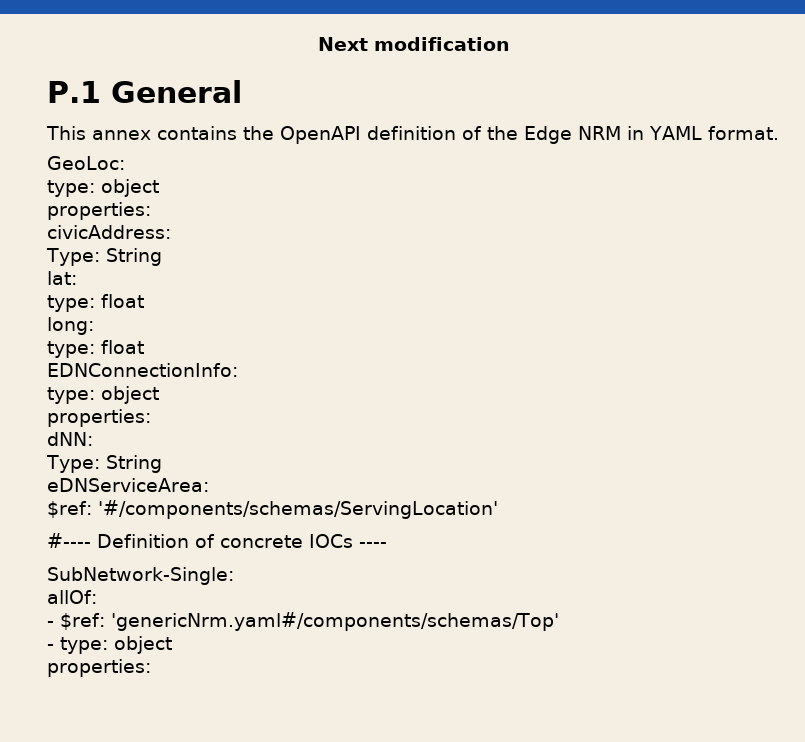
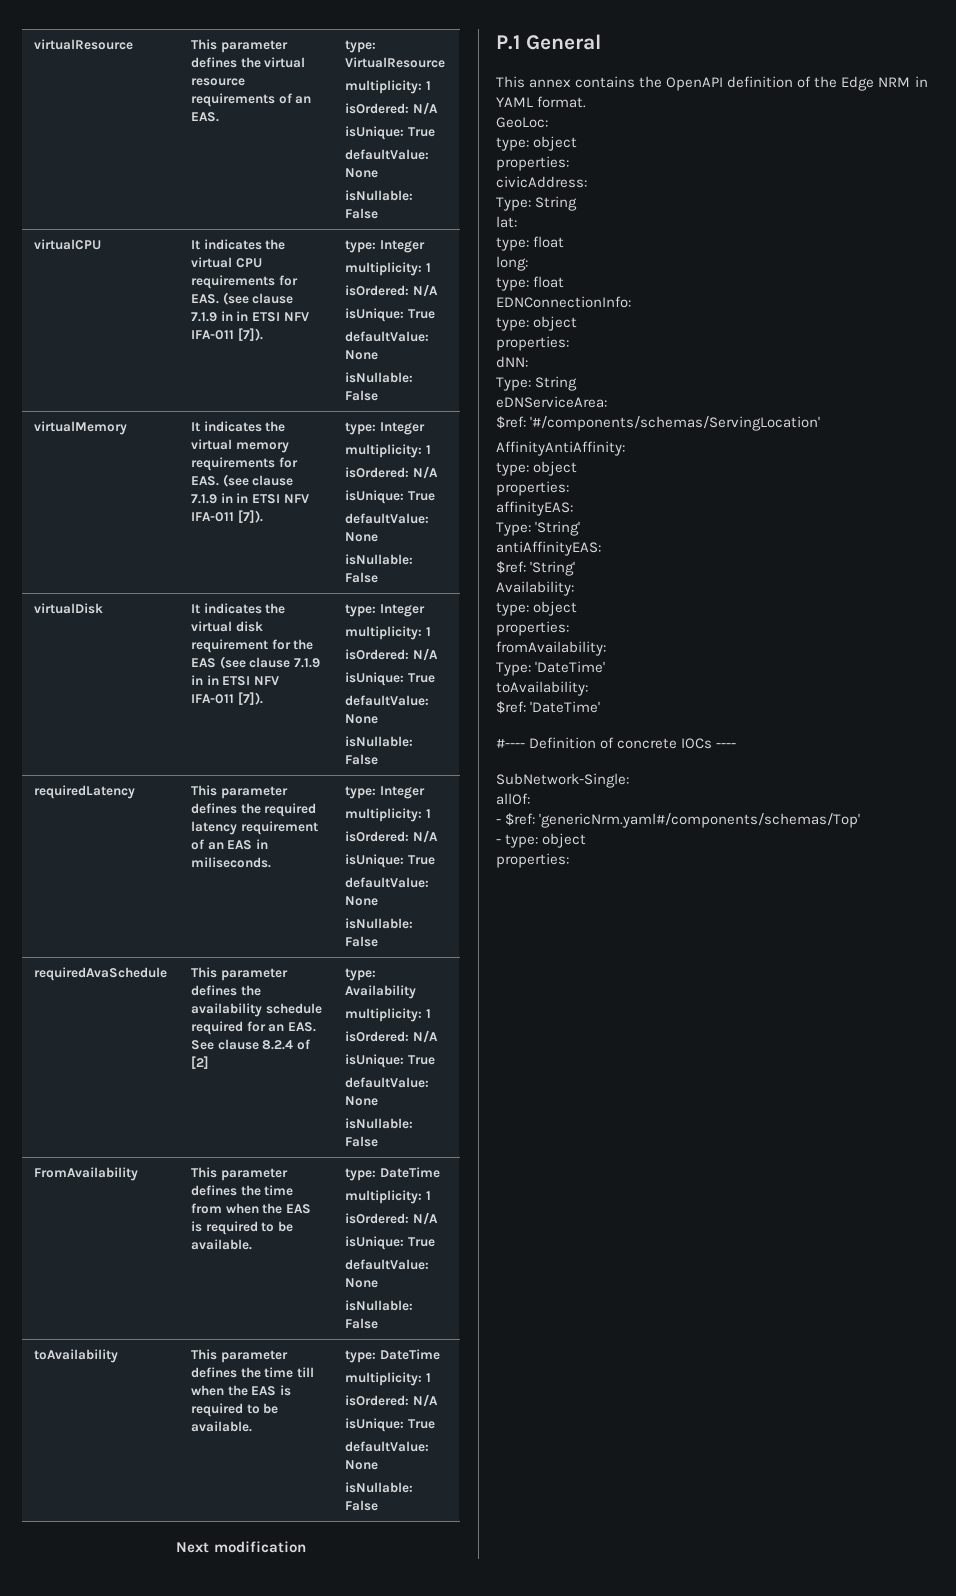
+ virtualResource | This parameter defines the virtual resource requirements of an EAS. | type: VirtualResource
+ multiplicity: 1
+ isOrdered: N/A
+ isUnique: True
+ defaultValue: None
+ isNullable: False
+ virtualCPU | It indicates the virtual CPU requirements for EAS. (see clause 7.1.9 in in ETSI NFV IFA-011 [7]). | type: Integer
+ multiplicity: 1
+ isOrdered: N/A
+ isUnique: True
+ defaultValue: None
+ isNullable: False
+ virtualMemory | It indicates the virtual memory requirements for EAS. (see clause 7.1.9 in in ETSI NFV IFA-011 [7]). | type: Integer
+ multiplicity: 1
+ isOrdered: N/A
+ isUnique: True
+ defaultValue: None
+ isNullable: False
+ virtualDisk | It indicates the virtual disk requirement for the EAS (see clause 7.1.9 in in ETSI NFV IFA-011 [7]). | type: Integer
+ multiplicity: 1
+ isOrdered: N/A
+ isUnique: True
+ defaultValue: None
+ isNullable: False
+ requiredLatency | This parameter defines the required latency requirement of an EAS in miliseconds. | type: Integer
+ multiplicity: 1
+ isOrdered: N/A
+ isUnique: True
+ defaultValue: None
+ isNullable: False
+ requiredAvaSchedule | This parameter defines the availability schedule required for an EAS. See clause 8.2.4 of [2] | type: Availability
+ multiplicity: 1
+ isOrdered: N/A
+ isUnique: True
+ defaultValue: None
+ isNullable: False
+ FromAvailability | This parameter defines the time from when the EAS is required to be available. | type: DateTime
+ multiplicity: 1
+ isOrdered: N/A
+ isUnique: True
+ defaultValue: None
+ isNullable: False
+ toAvailability | This parameter defines the time till when the EAS is required to be available. | type: DateTime
+ multiplicity: 1
+ isOrdered: N/A
+ isUnique: True
+ defaultValue: None
+ isNullable: False
+ AffinityAntiAffinity:
+ type: object
+ properties:
+ affinityEAS:
+ Type: 'String'
+ antiAffinityEAS:
+ $ref: 'String'
+ Availability:
+ type: object
+ properties:
+ fromAvailability:
+ Type: 'DateTime'
+ toAvailability:
+ $ref: 'DateTime'

